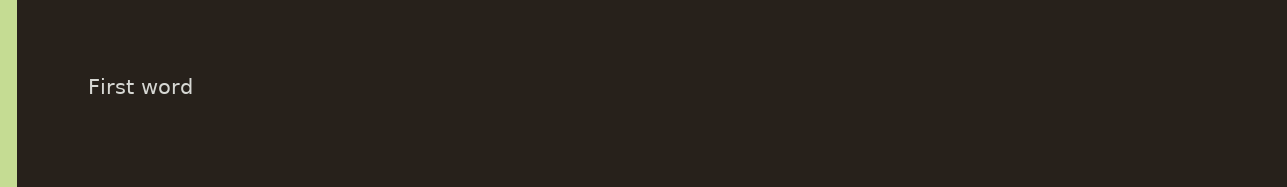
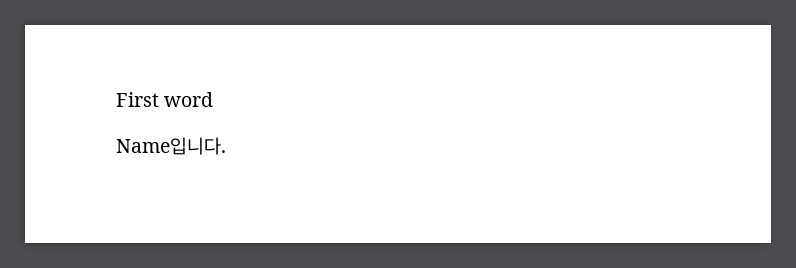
+ Name입니다.

